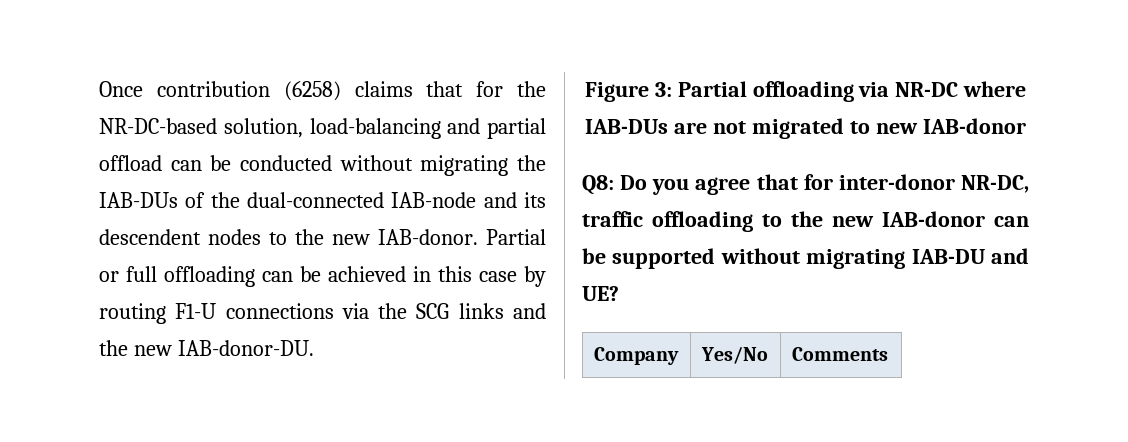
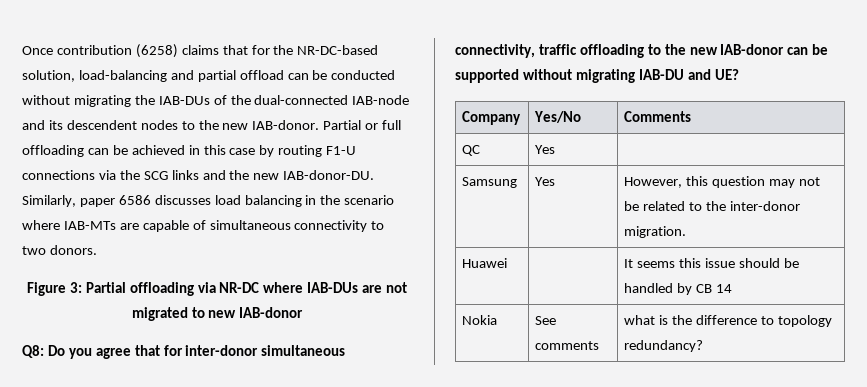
+ Similarly, paper 6586 discusses load balancing in the scenario where IAB-MTs are capable of simultaneous connectivity to two donors.
- Q8: Do you agree that for inter-donor NR-DC, traffic offloading to the new IAB-donor can be supported without migrating IAB-DU and UE?
+ Q8: Do you agree that for inter-donor simultaneous connectivity, traffic offloading to the new IAB-donor can be supported without migrating IAB-DU and UE?
+ QC | Yes |
+ Samsung | Yes | However, this question may not be related to the inter-donor migration.
+ Huawei | | It seems this issue should be handled by CB 14
+ Nokia | See comments | what is the difference to topology redundancy?

